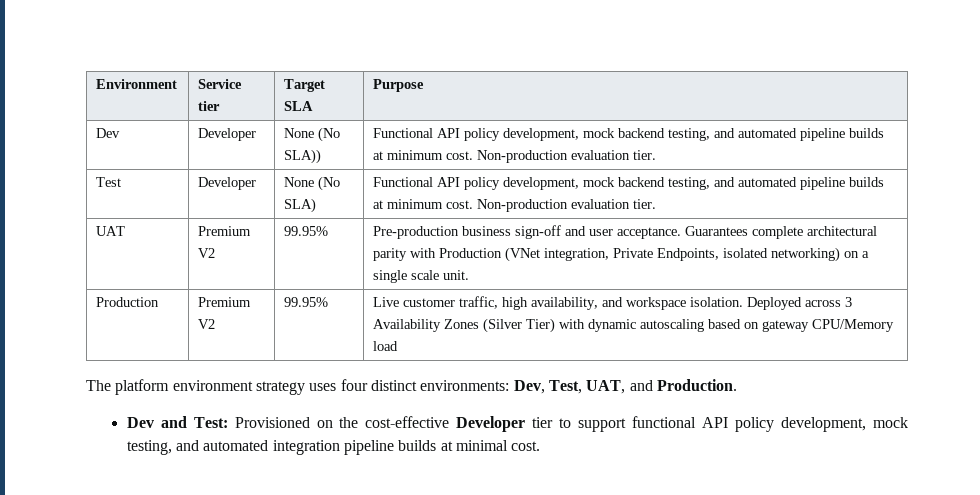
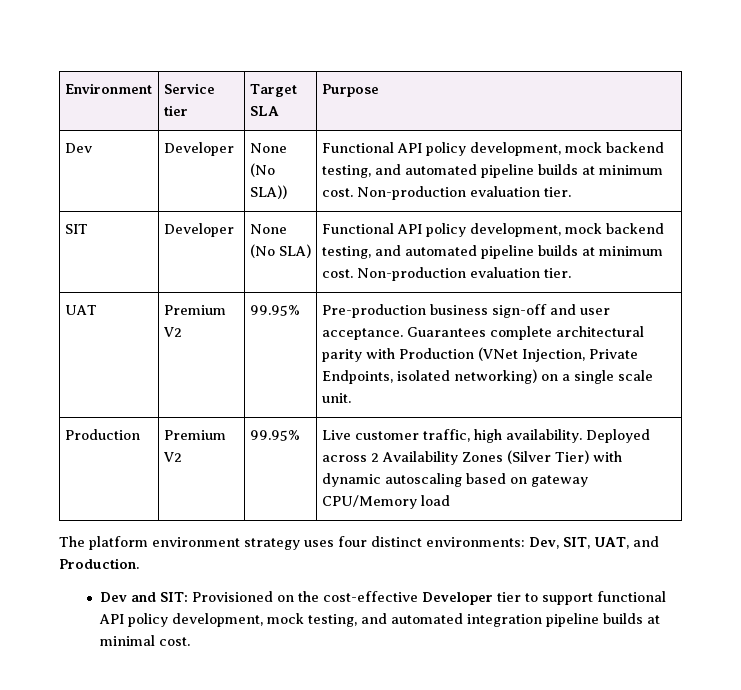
- Test | Developer | None (No SLA) | Functional API policy development, mock backend testing, and automated pipeline builds at minimum cost. Non-production evaluation tier.
+ SIT | Developer | None (No SLA) | Functional API policy development, mock backend testing, and automated pipeline builds at minimum cost. Non-production evaluation tier.
- UAT | Premium V2 | 99.95% | Pre-production business sign-off and user acceptance. Guarantees complete architectural parity with Production (VNet integration, Private Endpoints, isolated networking) on a single scale unit.
+ UAT | Premium V2 | 99.95% | Pre-production business sign-off and user acceptance. Guarantees complete architectural parity with Production (VNet Injection, Private Endpoints, isolated networking) on a single scale unit.
- Production | Premium V2 | 99.95% | Live customer traffic, high availability, and workspace isolation. Deployed across 3 Availability Zones (Silver Tier) with dynamic autoscaling based on gateway CPU/Memory load
+ Production | Premium V2 | 99.95% | Live customer traffic, high availability. Deployed across 2 Availability Zones (Silver Tier) with dynamic autoscaling based on gateway CPU/Memory load
- The platform environment strategy uses four distinct environments: Dev, Test, UAT, and Production.
+ The platform environment strategy uses four distinct environments: Dev, SIT, UAT, and Production.
- Dev and Test: Provisioned on the cost-effective Developer tier to support functional API policy development, mock testing, and automated integration pipeline builds at minimal cost.
+ Dev and SIT: Provisioned on the cost-effective Developer tier to support functional API policy development, mock testing, and automated integration pipeline builds at minimal cost.

